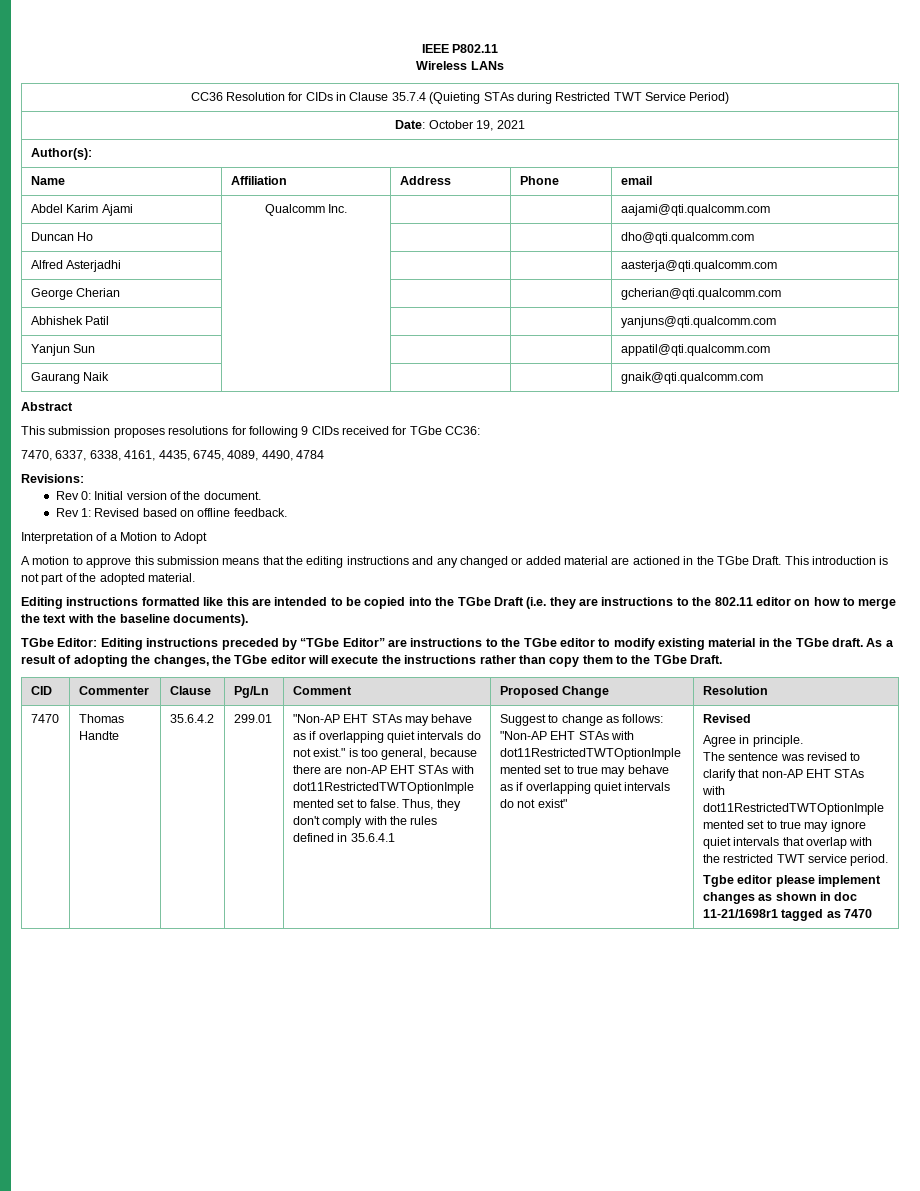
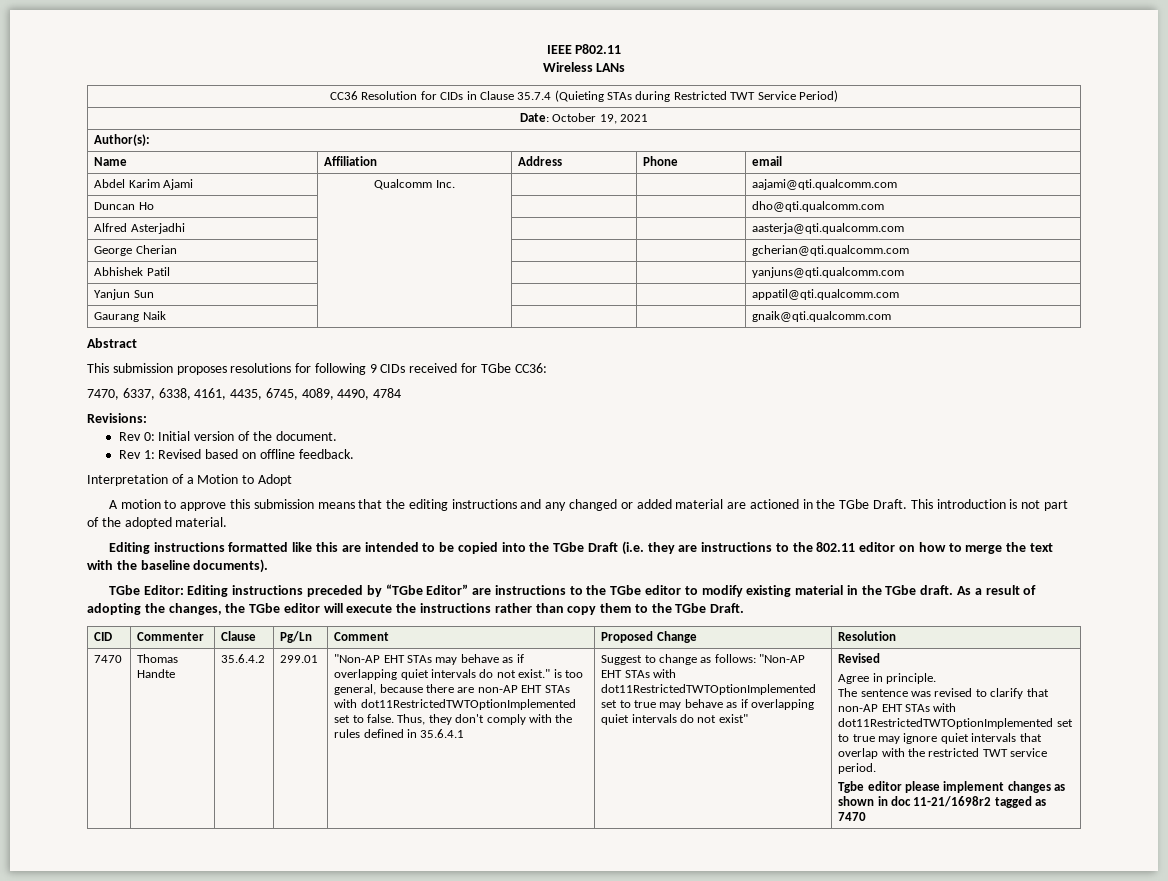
- Tgbe editor please implement changes as shown in doc 11-21/1698r1 tagged as 7470
+ Tgbe editor please implement changes as shown in doc 11-21/1698r2 tagged as 7470

